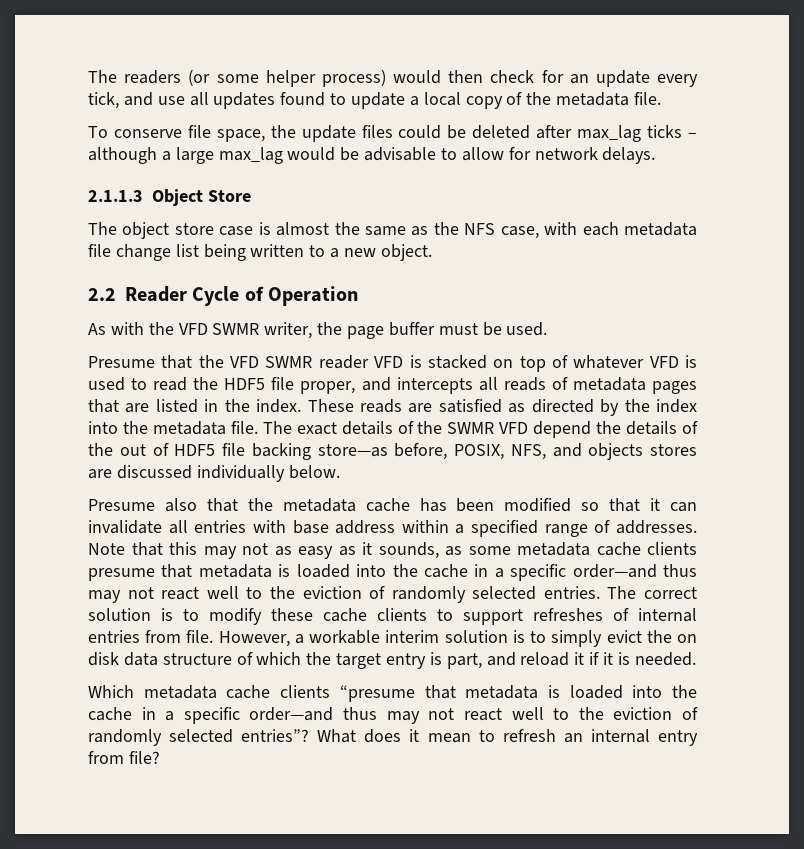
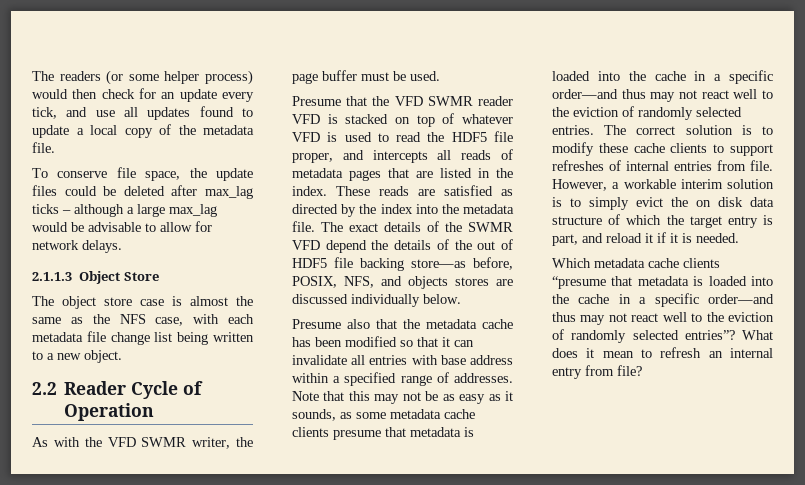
- Note that this may not as easy as it sounds, as some metadata cache clients presume that metadata is loaded into the cache in a specific order—and thus may not react well to the eviction of randomly selected entries.
+ Note that this may not be as easy as it sounds, as some metadata cache clients presume that metadata is loaded into the cache in a specific order—and thus may not react well to the eviction of randomly selected entries.

